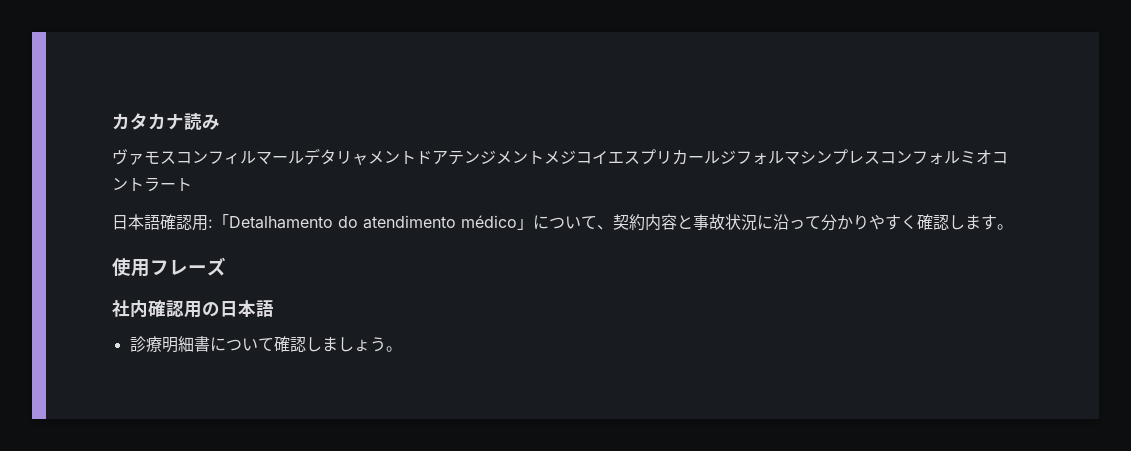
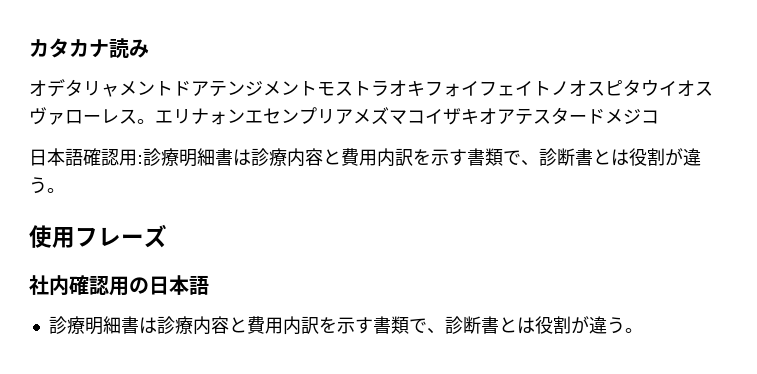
- ヴァモスコンフィルマールデタリャメントドアテンジメントメジコイエスプリカールジフォルマシンプレスコンフォルミオコントラート
- 日本語確認用:「Detalhamento do atendimento médico」について、契約内容と事故状況に沿って分かりやすく確認します。
+ オデタリャメントドアテンジメントモストラオキフォイフェイトノオスピタウイオスヴァローレス。エリナォンエセンプリアメズマコイザキオアテスタードメジコ
+ 日本語確認用:診療明細書は診療内容と費用内訳を示す書類で、診断書とは役割が違う。
  社内確認用の日本語
- 診療明細書について確認しましょう。
+ 診療明細書は診療内容と費用内訳を示す書類で、診断書とは役割が違う。

